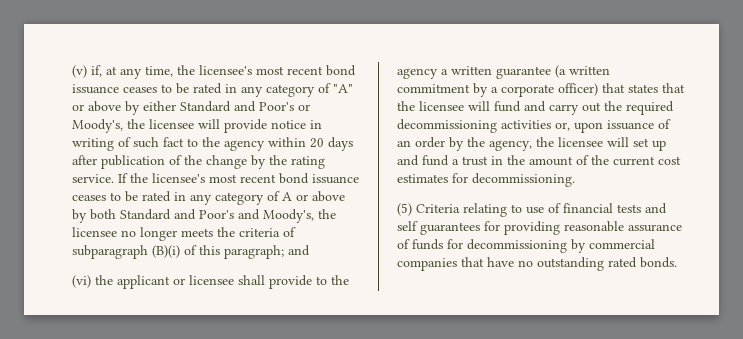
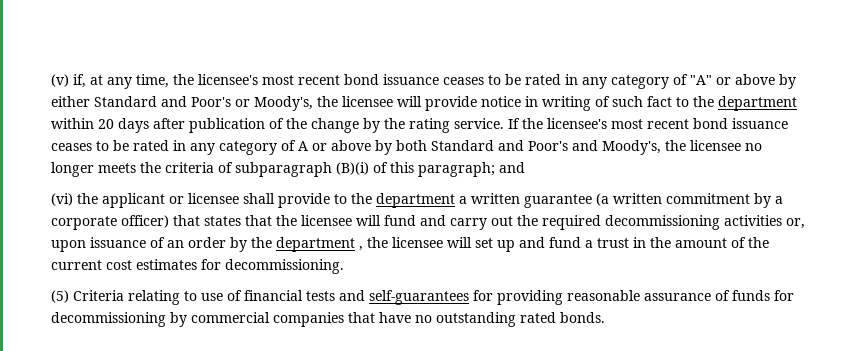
- (v) if, at any time, the licensee's most recent bond issuance ceases to be rated in any category of "A" or above by either Standard and Poor's or Moody's, the licensee will provide notice in writing of such fact to the agency within 20 days after publication of the change by the rating service.
+ (v) if, at any time, the licensee's most recent bond issuance ceases to be rated in any category of "A" or above by either Standard and Poor's or Moody's, the licensee will provide notice in writing of such fact to the department within 20 days after publication of the change by the rating service.
- (vi) the applicant or licensee shall provide to the agency a written guarantee (a written commitment by a corporate officer) that states that the licensee will fund and carry out the required decommissioning activities or, upon issuance of an order by the agency, the licensee will set up and fund a trust in the amount of the current cost estimates for decommissioning.
+ (vi) the applicant or licensee shall provide to the department a written guarantee (a written commitment by a corporate officer) that states that the licensee will fund and carry out the required decommissioning activities or, upon issuance of an order by the department , the licensee will set up and fund a trust in the amount of the current cost estimates for decommissioning.
- (5) Criteria relating to use of financial tests and self guarantees for providing reasonable assurance of funds for decommissioning by commercial companies that have no outstanding rated bonds.
+ (5) Criteria relating to use of financial tests and self-guarantees for providing reasonable assurance of funds for decommissioning by commercial companies that have no outstanding rated bonds.

